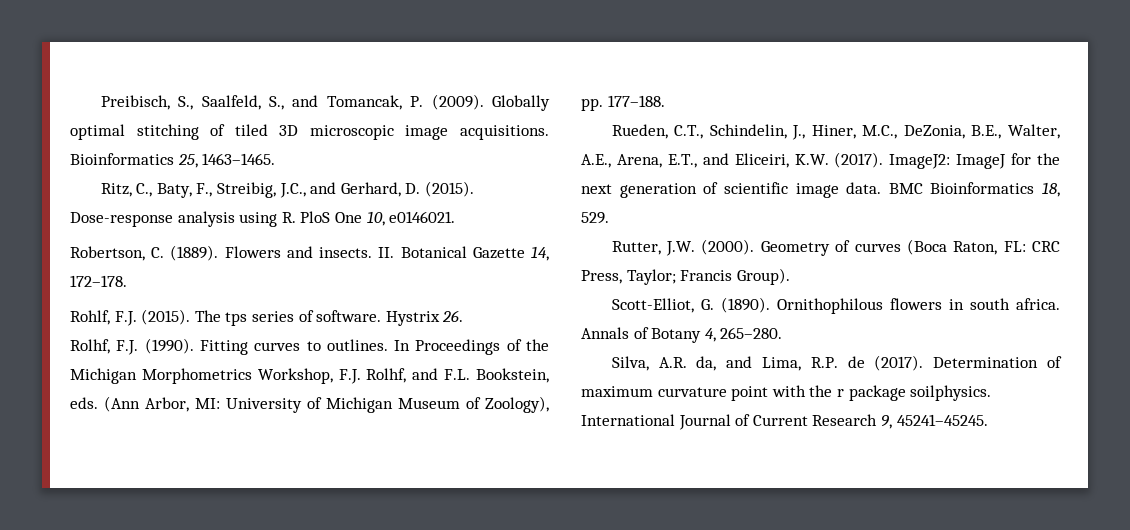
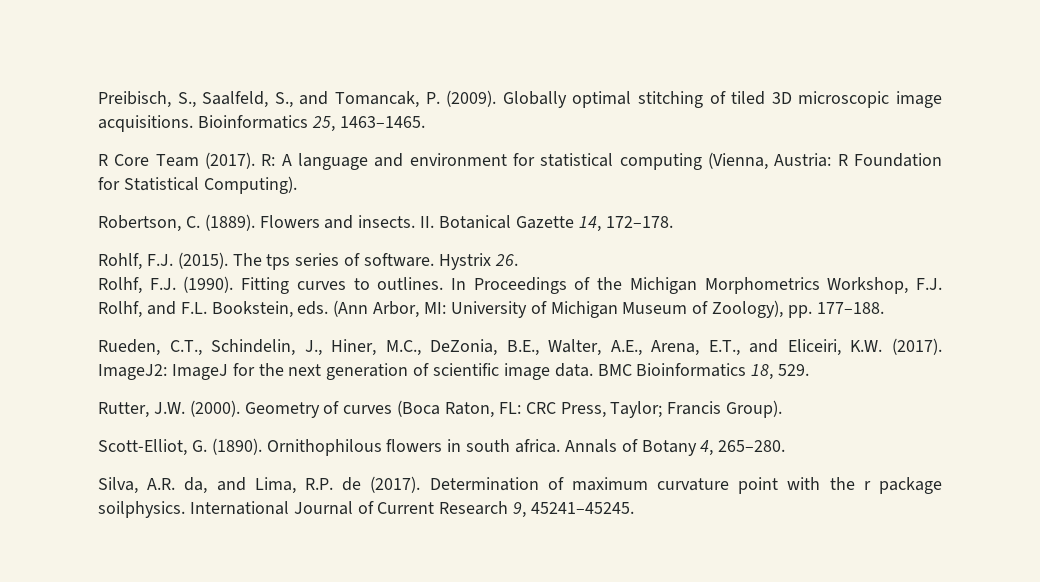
- Ritz, C., Baty, F., Streibig, J.C., and Gerhard, D. (2015). Dose-response analysis using R. PloS One 10, e0146021.
+ R Core Team (2017). R: A language and environment for statistical computing (Vienna, Austria: R Foundation for Statistical Computing).

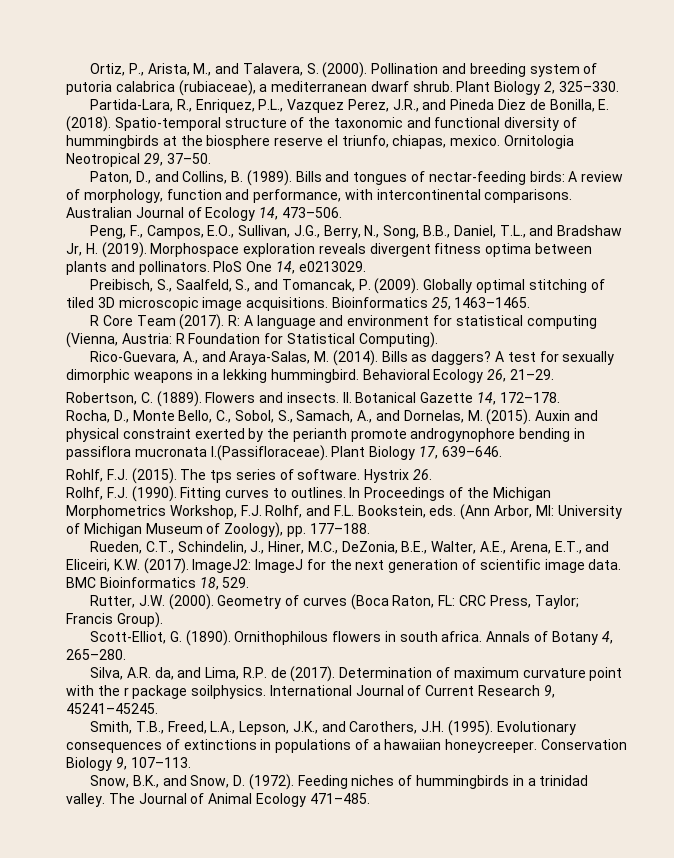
+ Ortiz, P., Arista, M., and Talavera, S. (2000). Pollination and breeding system of putoria calabrica (rubiaceae), a mediterranean dwarf shrub. Plant Biology 2, 325–330.
+ Partida-Lara, R., Enriquez, P.L., Vazquez Perez, J.R., and Pineda Diez de Bonilla, E. (2018). Spatio-temporal structure of the taxonomic and functional diversity of hummingbirds at the biosphere reserve el triunfo, chiapas, mexico. Ornitologia Neotropical 29, 37–50.
+ Paton, D., and Collins, B. (1989). Bills and tongues of nectar-feeding birds: A review of morphology, function and performance, with intercontinental comparisons. Australian Journal of Ecology 14, 473–506.
+ Peng, F., Campos, E.O., Sullivan, J.G., Berry, N., Song, B.B., Daniel, T.L., and Bradshaw Jr, H. (2019). Morphospace exploration reveals divergent fitness optima between plants and pollinators. PloS One 14, e0213029.
+ Rico-Guevara, A., and Araya-Salas, M. (2014). Bills as daggers? A test for sexually dimorphic weapons in a lekking hummingbird. Behavioral Ecology 26, 21–29.
+ Rocha, D., Monte Bello, C., Sobol, S., Samach, A., and Dornelas, M. (2015). Auxin and physical constraint exerted by the perianth promote androgynophore bending in passiflora mucronata l.(Passifloraceae). Plant Biology 17, 639–646.
+ Smith, T.B., Freed, L.A., Lepson, J.K., and Carothers, J.H. (1995). Evolutionary consequences of extinctions in populations of a hawaiian honeycreeper. Conservation Biology 9, 107–113.
+ Snow, B.K., and Snow, D. (1972). Feeding niches of hummingbirds in a trinidad valley. The Journal of Animal Ecology 471–485.

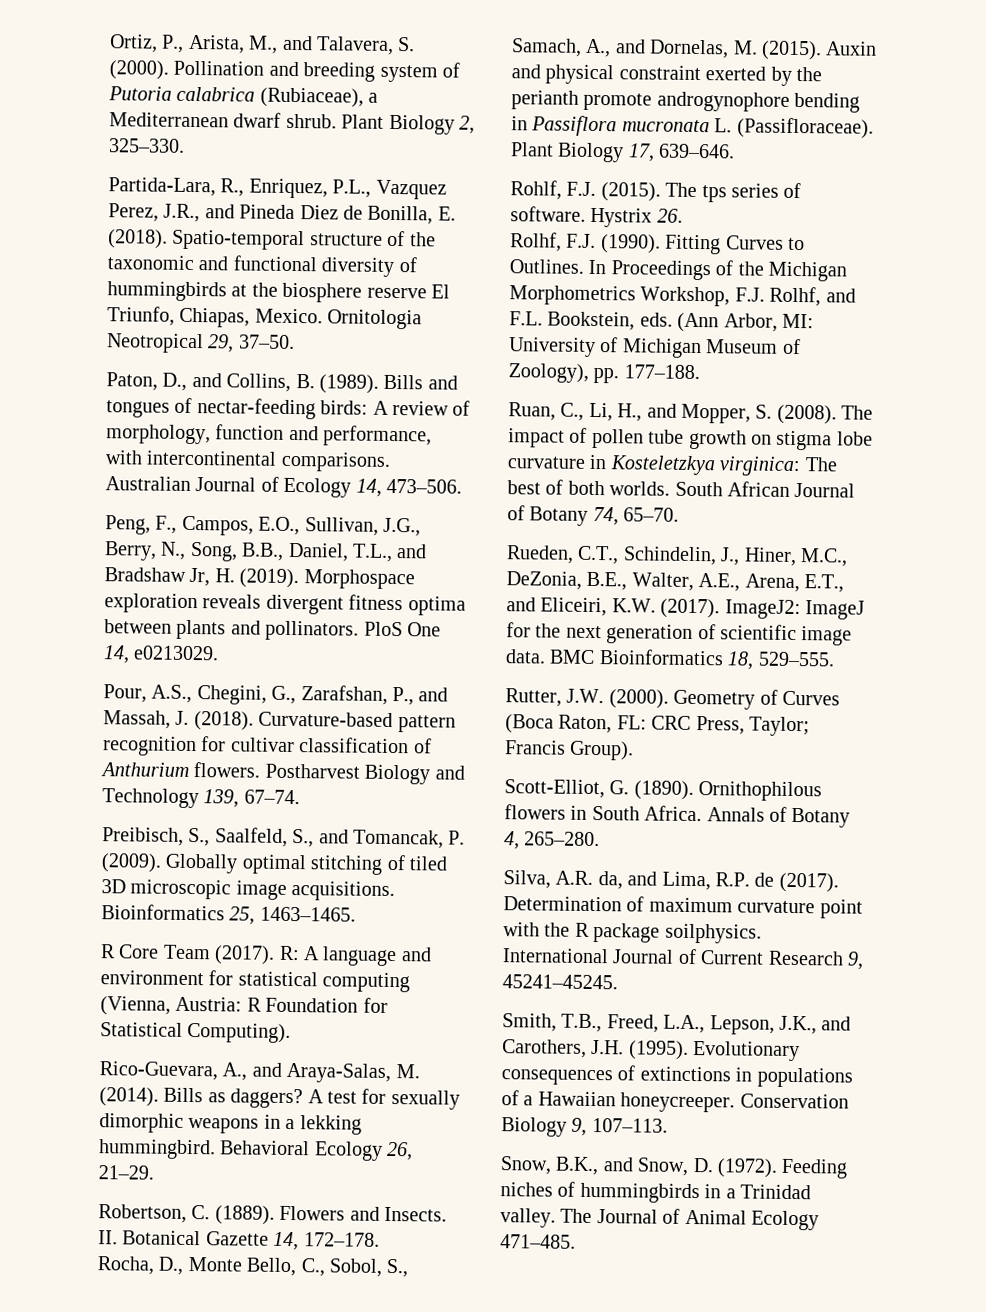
- Pollination and breeding system of putoria calabrica (rubiaceae), a mediterranean dwarf shrub.
+ Pollination and breeding system of Putoria calabrica (Rubiaceae), a Mediterranean dwarf shrub.
- Spatio-temporal structure of the taxonomic and functional diversity of hummingbirds at the biosphere reserve el triunfo, chiapas, mexico.
+ Spatio-temporal structure of the taxonomic and functional diversity of hummingbirds at the biosphere reserve El Triunfo, Chiapas, Mexico.
+ Pour, A.S., Chegini, G., Zarafshan, P., and Massah, J. (2018). Curvature-based pattern recognition for cultivar classification of Anthurium flowers. Postharvest Biology and Technology 139, 67–74.
- Flowers and insects.
+ Flowers and Insects.
- Auxin and physical constraint exerted by the perianth promote androgynophore bending in passiflora mucronata l.(Passifloraceae). Plant Biology 17, 639–646.
+ Auxin and physical constraint exerted by the perianth promote androgynophore bending in Passiflora mucronata L. (Passifloraceae). Plant Biology 17, 639–646.
- Fitting curves to outlines.
+ Fitting Curves to Outlines.
+ Ruan, C., Li, H., and Mopper, S. (2008). The impact of pollen tube growth on stigma lobe curvature in Kosteletzkya virginica: The best of both worlds. South African Journal of Botany 74, 65–70.
- BMC Bioinformatics 18, 529.
+ BMC Bioinformatics 18, 529–555.
- Geometry of curves (Boca Raton, FL: CRC Press, Taylor; Francis Group).
+ Geometry of Curves (Boca Raton, FL: CRC Press, Taylor; Francis Group).
- Ornithophilous flowers in south africa.
+ Ornithophilous flowers in South Africa.
- Determination of maximum curvature point with the r package soilphysics.
+ Determination of maximum curvature point with the R package soilphysics.
- Evolutionary consequences of extinctions in populations of a hawaiian honeycreeper.
+ Evolutionary consequences of extinctions in populations of a Hawaiian honeycreeper.
- Feeding niches of hummingbirds in a trinidad valley.
+ Feeding niches of hummingbirds in a Trinidad valley.

